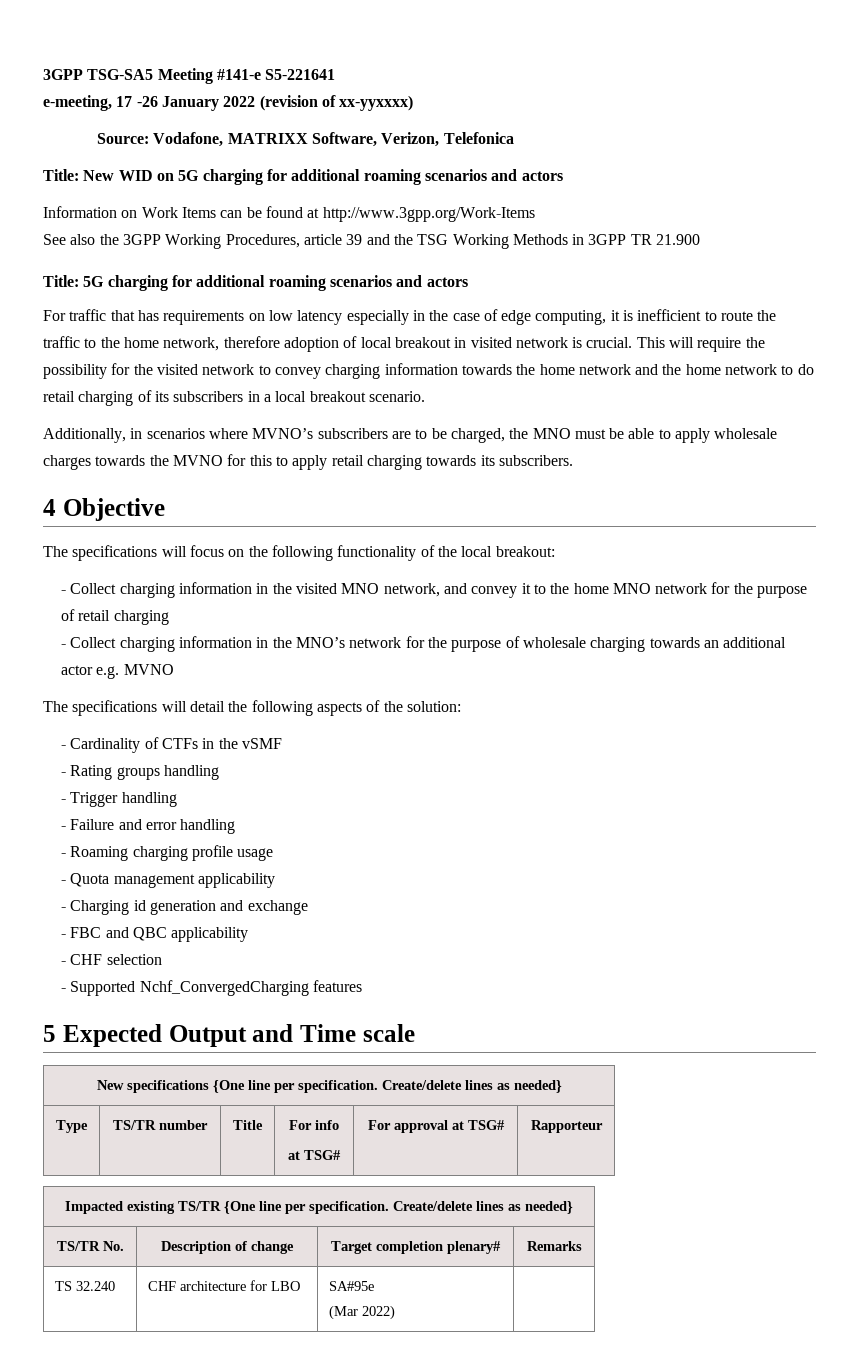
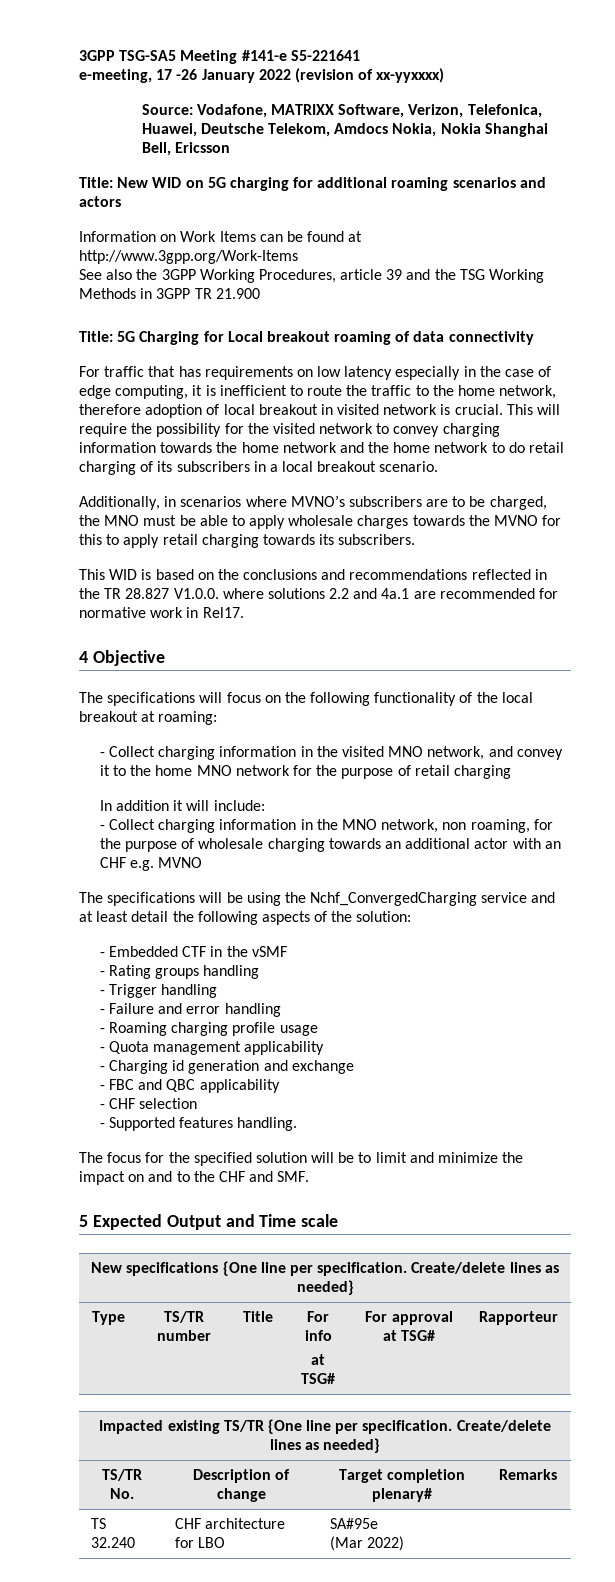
- Source: Vodafone, MATRIXX Software, Verizon, Telefonica
+ Source: Vodafone, MATRIXX Software, Verizon, Telefonica, Huawei, Deutsche Telekom, Amdocs Nokia, Nokia Shanghai Bell, Ericsson
- Title: 5G charging for additional roaming scenarios and actors
+ Title: 5G Charging for Local breakout roaming of data connectivity
+ This WID is based on the conclusions and recommendations reflected in the TR 28.827 V1.0.0. where solutions 2.2 and 4a.1 are recommended for normative work in Rel17.
- The specifications will focus on the following functionality of the local breakout:
+ The specifications will focus on the following functionality of the local breakout at roaming:
- - Collect charging information in the MNO’s network for the purpose of wholesale charging towards an additional actor e.g. MVNO
+ In addition it will include:
+ - Collect charging information in the MNO network, non roaming, for the purpose of wholesale charging towards an additional actor with an CHF e.g. MVNO
- The specifications will detail the following aspects of the solution:
+ The specifications will be using the Nchf_ConvergedCharging service and at least detail the following aspects of the solution:
- - Cardinality of CTFs in the vSMF
+ - Embedded CTF in the vSMF
- - Supported Nchf_ConvergedCharging features
+ - Supported features handling.
+ The focus for the specified solution will be to limit and minimize the impact on and to the CHF and SMF.

